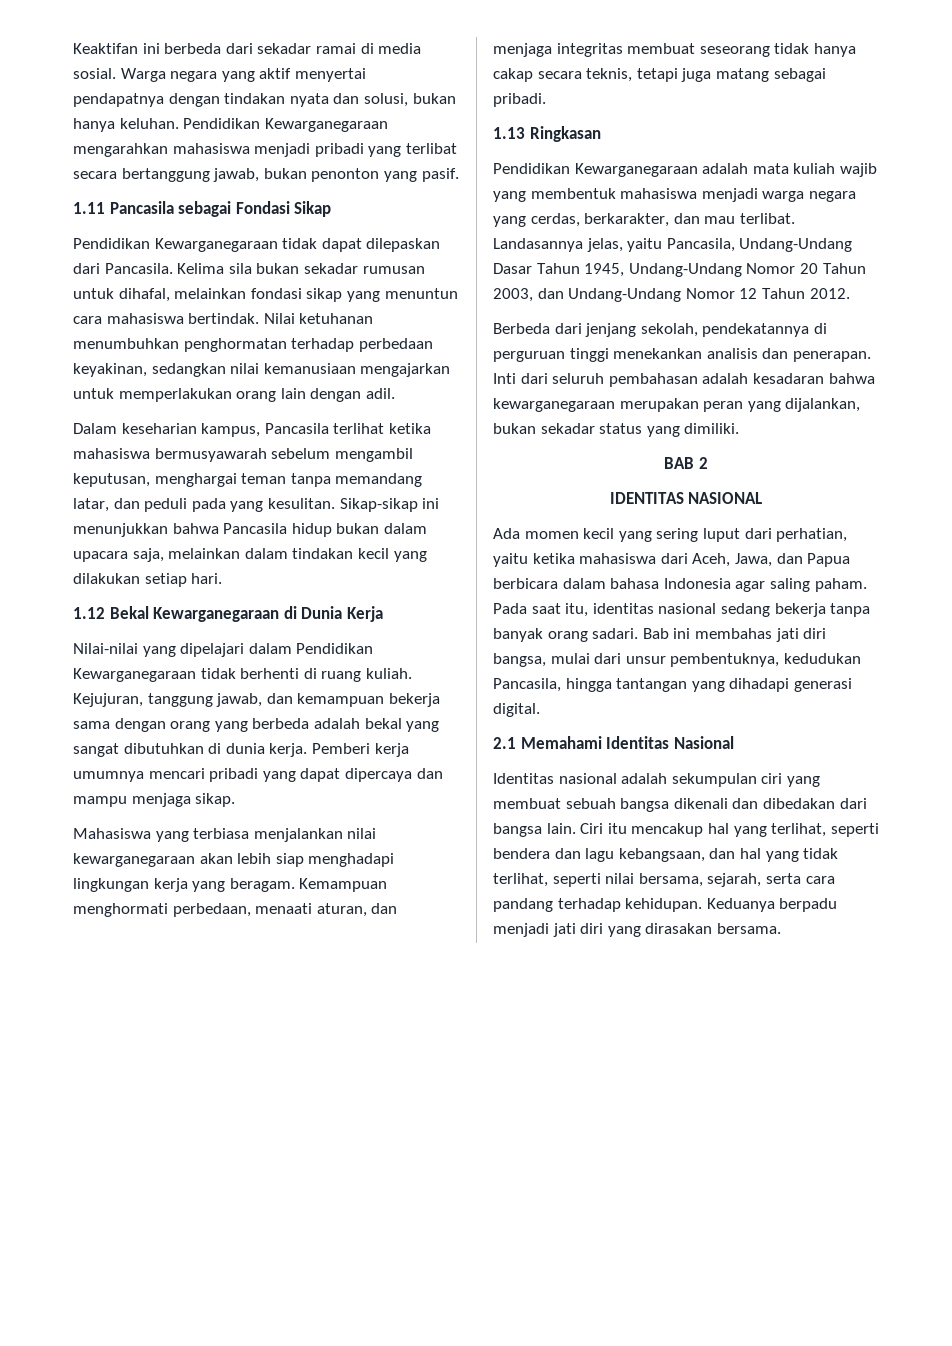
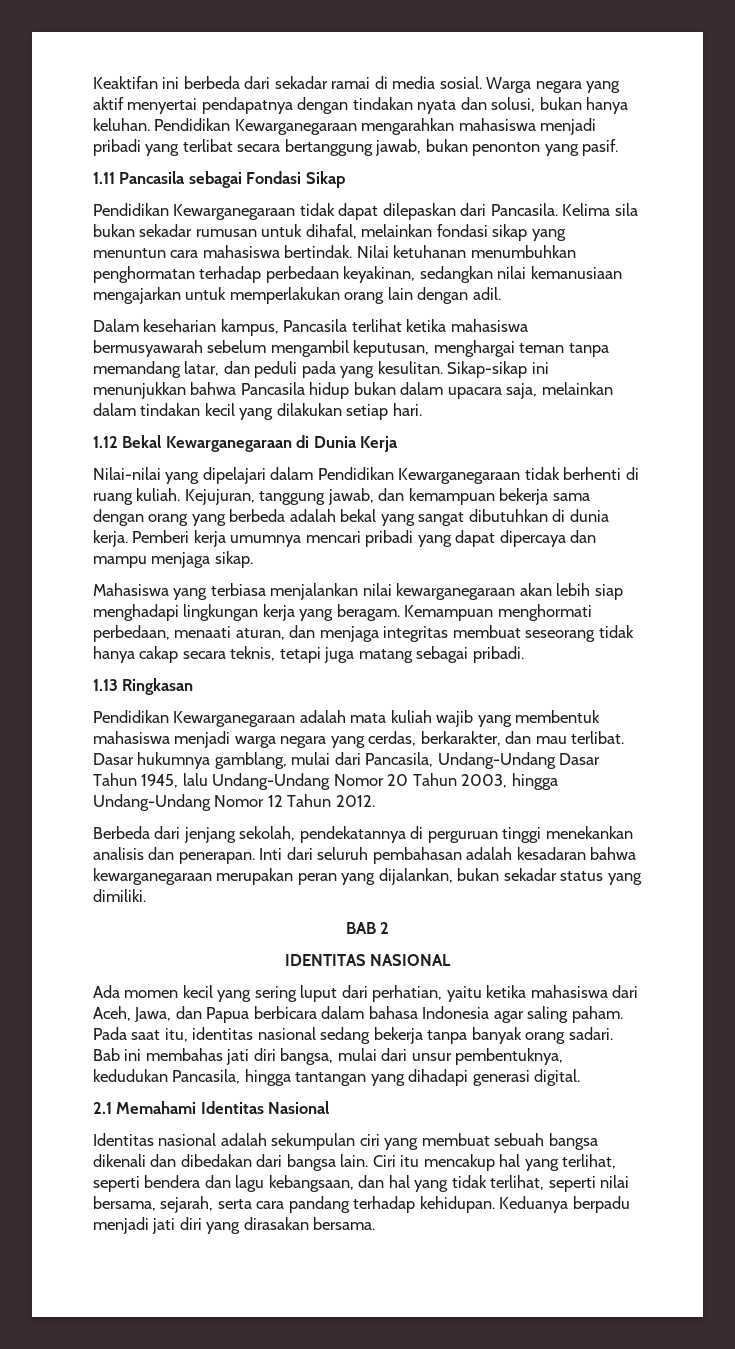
- Landasannya jelas, yaitu Pancasila, Undang-Undang Dasar Tahun 1945, Undang-Undang Nomor 20 Tahun 2003, dan Undang-Undang Nomor 12 Tahun 2012.
+ Dasar hukumnya gamblang, mulai dari Pancasila, Undang-Undang Dasar Tahun 1945, lalu Undang-Undang Nomor 20 Tahun 2003, hingga Undang-Undang Nomor 12 Tahun 2012.

